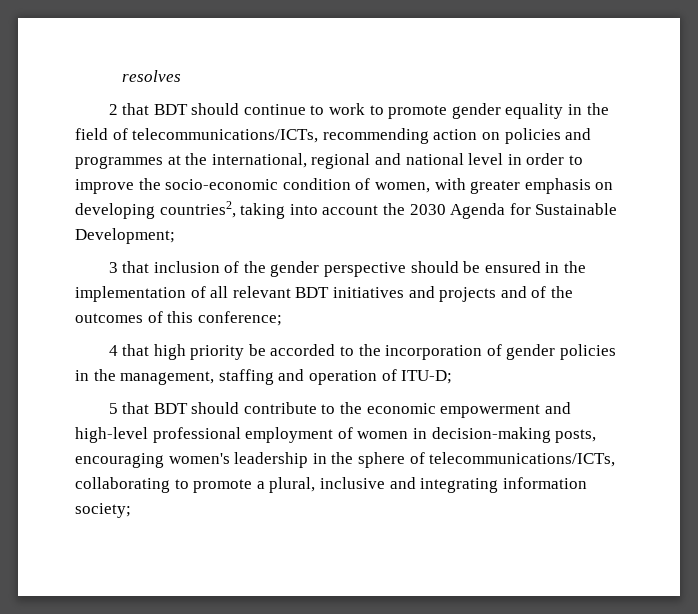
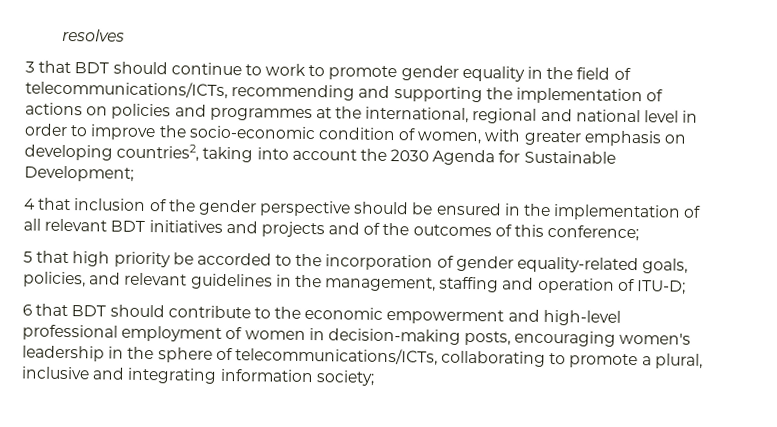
- 2 that BDT should continue to work to promote gender equality in the field of telecommunications/ICTs, recommending action on policies and programmes at the international, regional and national level in order to improve the socio-economic condition of women, with greater emphasis on developing countries2, taking into account the 2030 Agenda for Sustainable Development;
+ 3 that BDT should continue to work to promote gender equality in the field of telecommunications/ICTs, recommending and supporting the implementation of actions on policies and programmes at the international, regional and national level in order to improve the socio-economic condition of women, with greater emphasis on developing countries2, taking into account the 2030 Agenda for Sustainable Development;
- 3 that inclusion of the gender perspective should be ensured in the implementation of all relevant BDT initiatives and projects and of the outcomes of this conference;
+ 4 that inclusion of the gender perspective should be ensured in the implementation of all relevant BDT initiatives and projects and of the outcomes of this conference;
- 4 that high priority be accorded to the incorporation of gender policies in the management, staffing and operation of ITU-D;
+ 5 that high priority be accorded to the incorporation of gender equality-related goals, policies, and relevant guidelines in the management, staffing and operation of ITU-D;
- 5 that BDT should contribute to the economic empowerment and high-level professional employment of women in decision-making posts, encouraging women's leadership in the sphere of telecommunications/ICTs, collaborating to promote a plural, inclusive and integrating information society;
+ 6 that BDT should contribute to the economic empowerment and high-level professional employment of women in decision-making posts, encouraging women's leadership in the sphere of telecommunications/ICTs, collaborating to promote a plural, inclusive and integrating information society;

